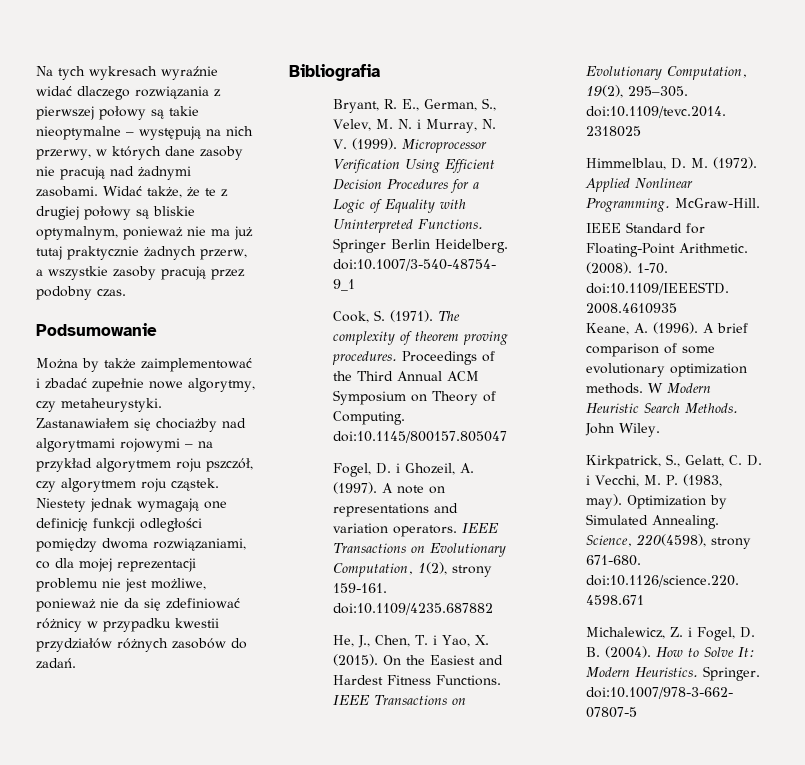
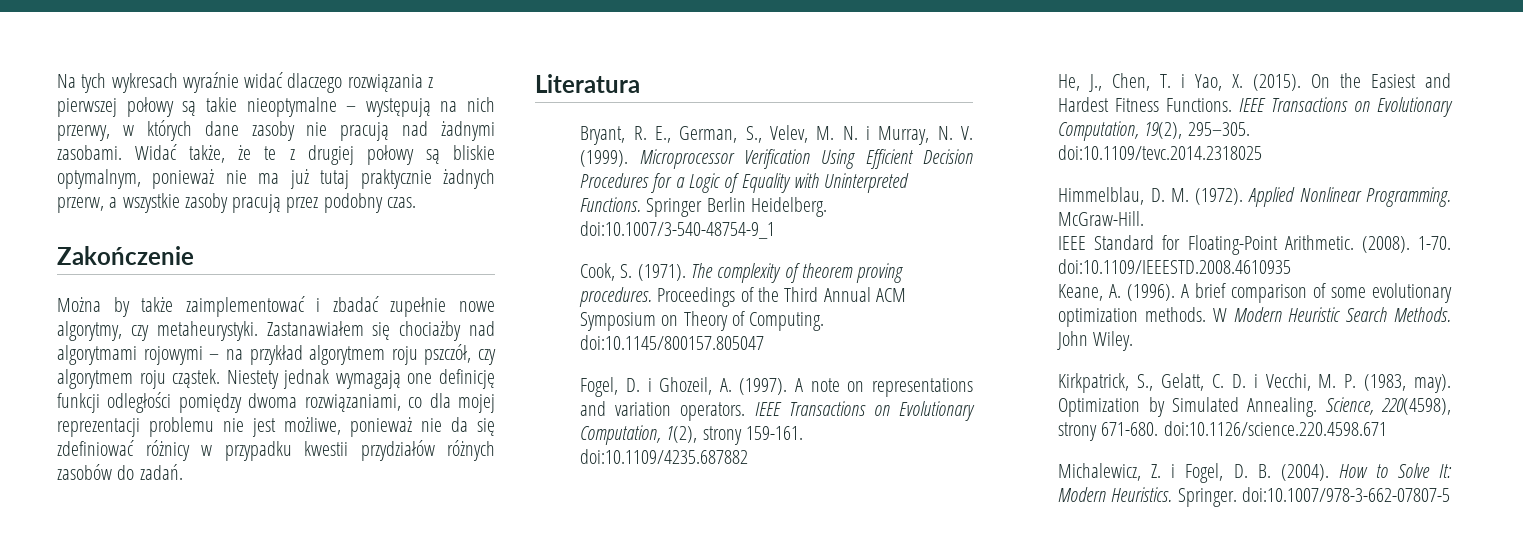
- Podsumowanie
+ Zakończenie
- Bibliografia
+ Literatura

